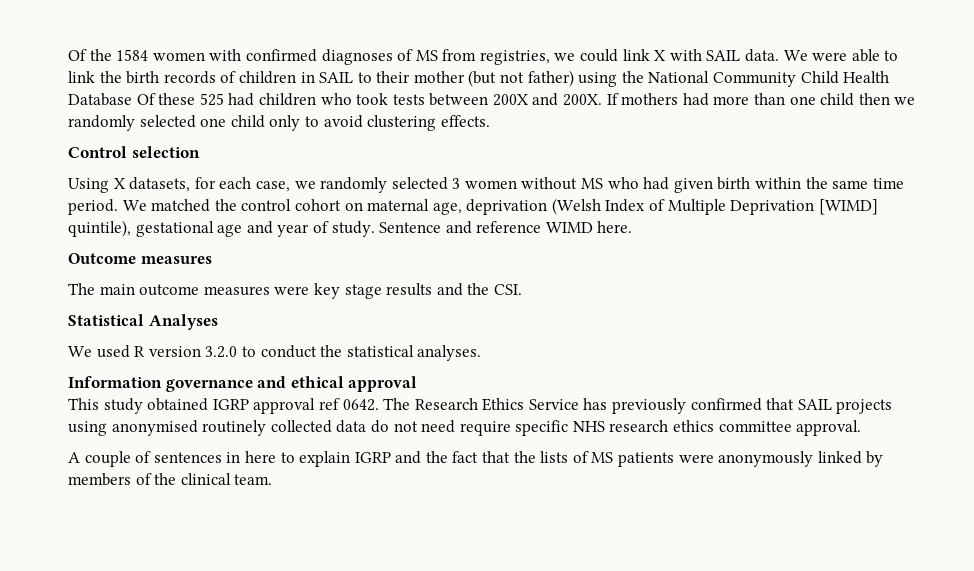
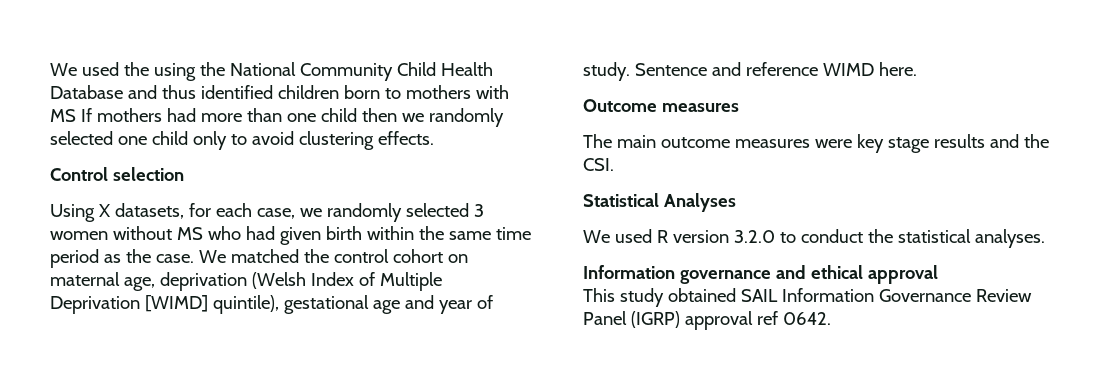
- Of the 1584 women with confirmed diagnoses of MS from registries, we could link X with SAIL data. We were able to link the birth records of children in SAIL to their mother (but not father) using the National Community Child Health Database Of these 525 had children who took tests between 200X and 200X. If mothers had more than one child then we randomly selected one child only to avoid clustering effects.
+ We used the using the National Community Child Health Database and thus identified children born to mothers with MS If mothers had more than one child then we randomly selected one child only to avoid clustering effects.
- Using X datasets, for each case, we randomly selected 3 women without MS who had given birth within the same time period.
+ Using X datasets, for each case, we randomly selected 3 women without MS who had given birth within the same time period as the case.
- This study obtained IGRP approval ref 0642. The Research Ethics Service has previously confirmed that SAIL projects using anonymised routinely collected data do not need require specific NHS research ethics committee approval.
- A couple of sentences in here to explain IGRP and the fact that the lists of MS patients were anonymously linked by members of the clinical team.
+ This study obtained SAIL Information Governance Review Panel (IGRP) approval ref 0642.

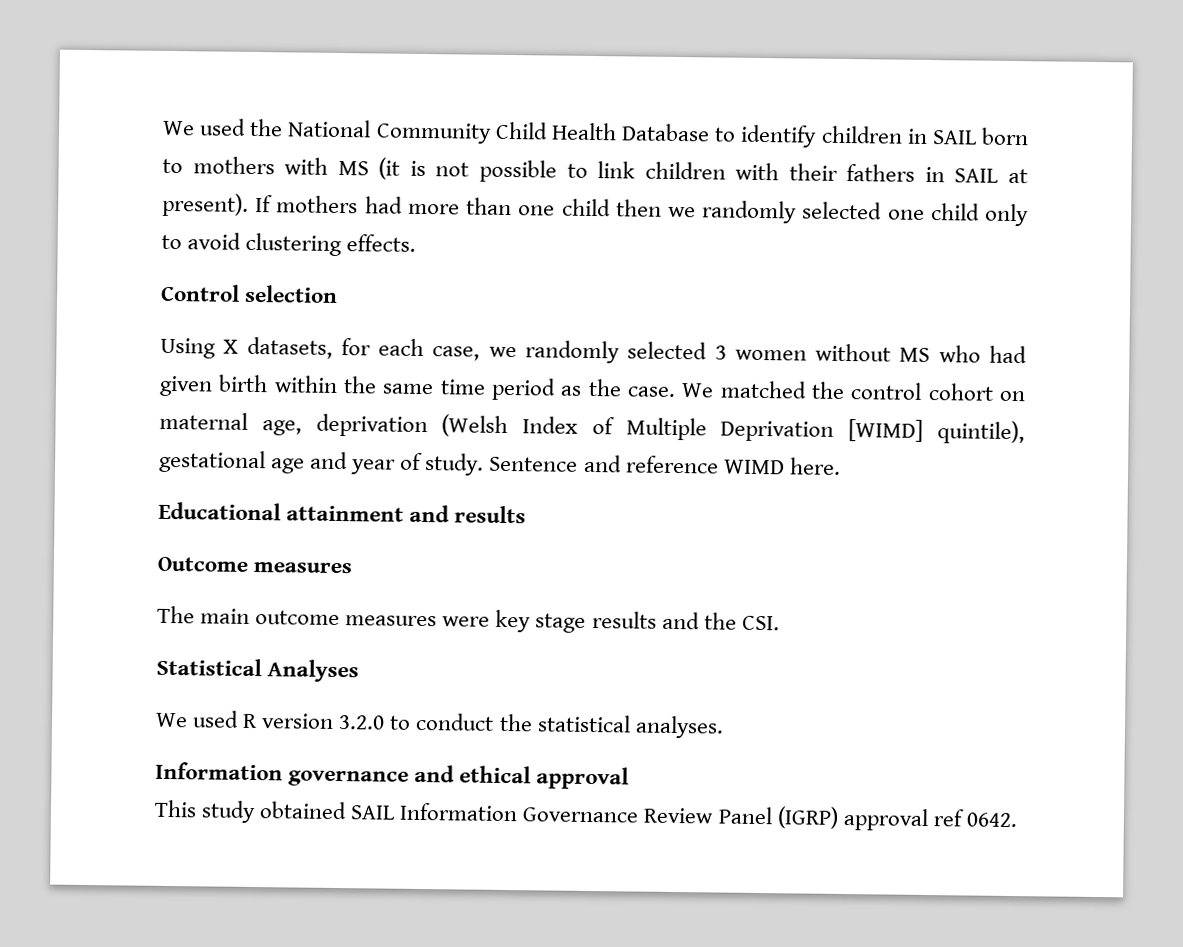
- We used the using the National Community Child Health Database and thus identified children born to mothers with MS If mothers had more than one child then we randomly selected one child only to avoid clustering effects.
+ We used the National Community Child Health Database to identify children in SAIL born to mothers with MS (it is not possible to link children with their fathers in SAIL at present). If mothers had more than one child then we randomly selected one child only to avoid clustering effects.
+ Educational attainment and results

